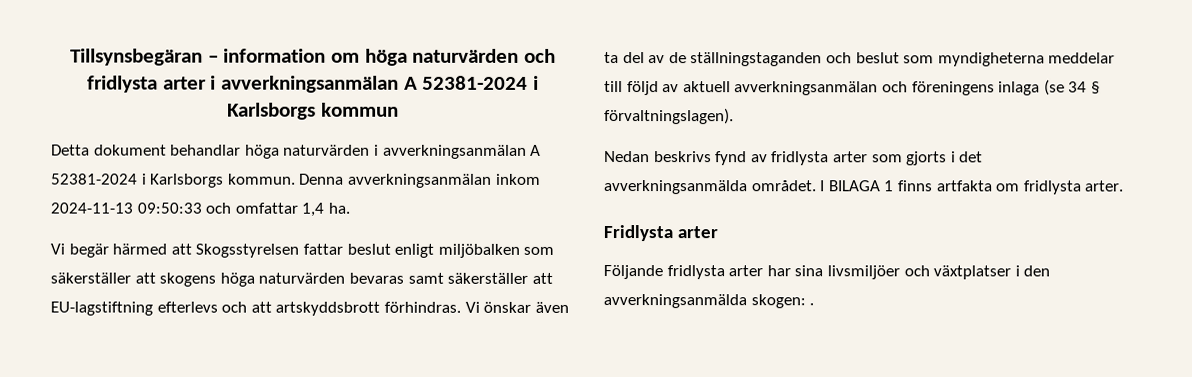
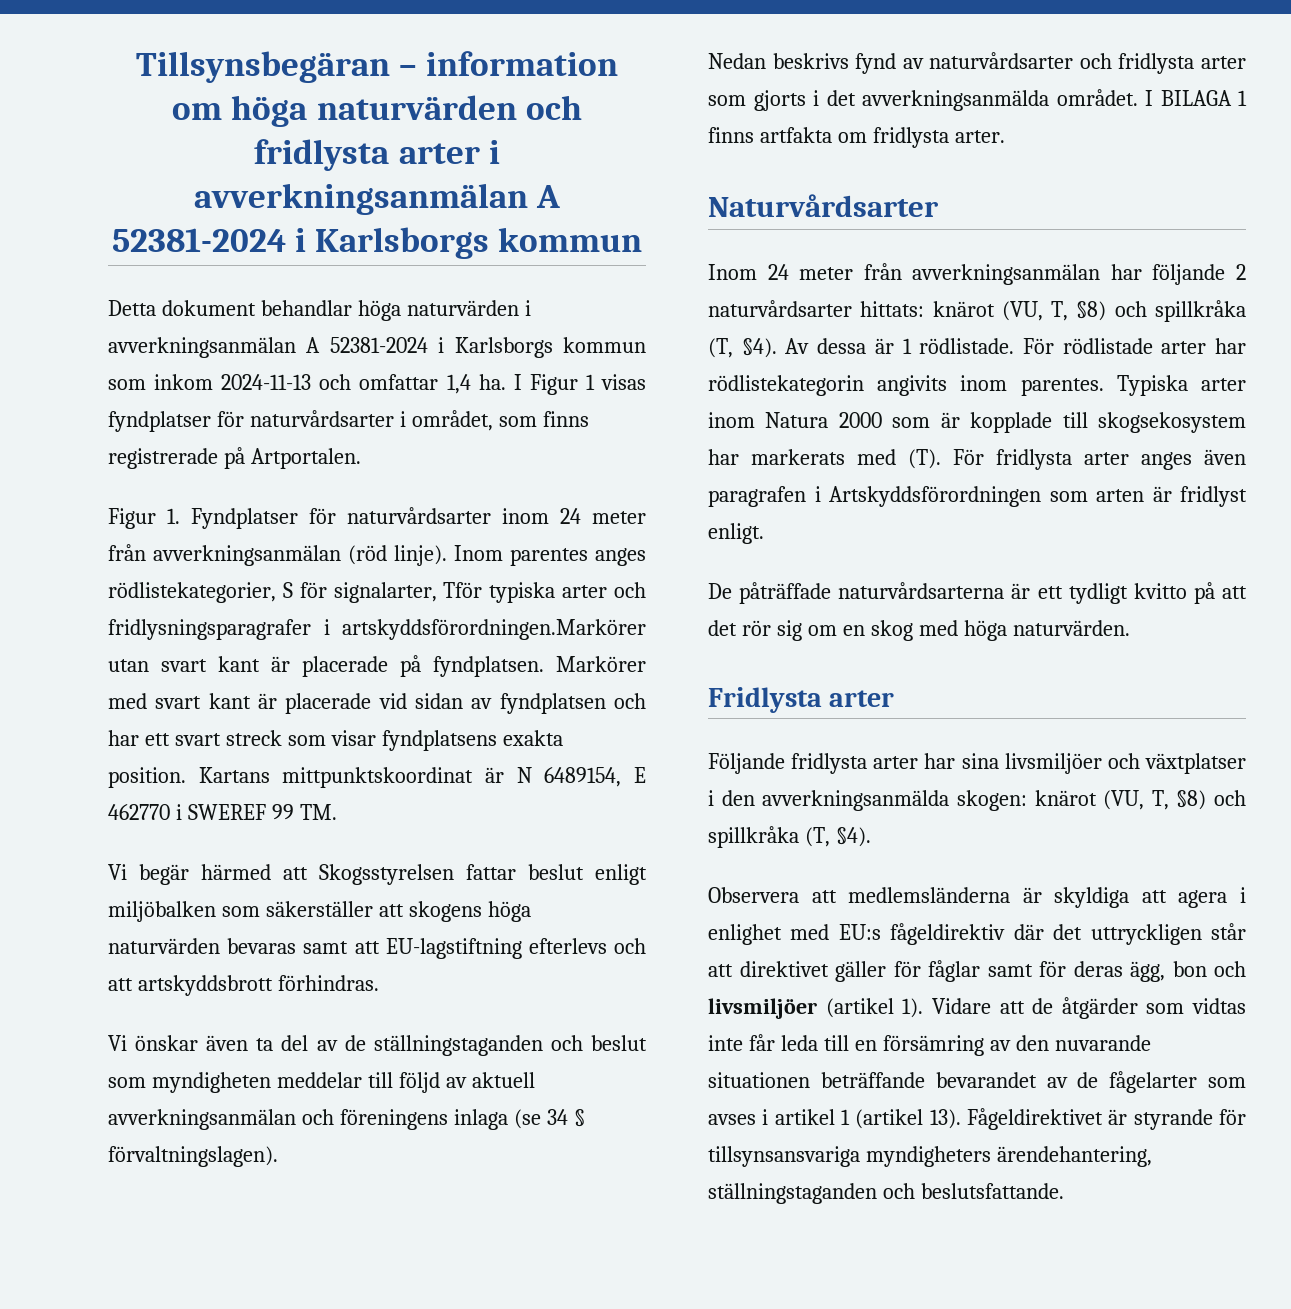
- Detta dokument behandlar höga naturvärden i avverkningsanmälan A 52381-2024 i Karlsborgs kommun. Denna avverkningsanmälan inkom 2024-11-13 09:50:33 och omfattar 1,4 ha.
+ Detta dokument behandlar höga naturvärden i avverkningsanmälan A 52381-2024 i Karlsborgs kommun som inkom 2024-11-13 och omfattar 1,4 ha. I Figur 1 visas fyndplatser för naturvårdsarter i området, som finns registrerade på Artportalen.
+ Figur 1. Fyndplatser för naturvårdsarter inom 24 meter från avverkningsanmälan (röd linje). Inom parentes anges rödlistekategorier, S för signalarter, Tför typiska arter och fridlysningsparagrafer i artskyddsförordningen.Markörer utan svart kant är placerade på fyndplatsen. Markörer med svart kant är placerade vid sidan av fyndplatsen och har ett svart streck som visar fyndplatsens exakta position. Kartans mittpunktskoordinat är N 6489154, E 462770 i SWEREF 99 TM.
- Vi begär härmed att Skogsstyrelsen fattar beslut enligt miljöbalken som säkerställer att skogens höga naturvärden bevaras samt säkerställer att EU-lagstiftning efterlevs och att artskyddsbrott förhindras. Vi önskar även ta del av de ställningstaganden och beslut som myndigheterna meddelar till följd av aktuell avverkningsanmälan och föreningens inlaga (se 34 § förvaltningslagen).
+ Vi begär härmed att Skogsstyrelsen fattar beslut enligt miljöbalken som säkerställer att skogens höga naturvärden bevaras samt att EU-lagstiftning efterlevs och att artskyddsbrott förhindras.
+ Vi önskar även ta del av de ställningstaganden och beslut som myndigheten meddelar till följd av aktuell avverkningsanmälan och föreningens inlaga (se 34 § förvaltningslagen).
- Nedan beskrivs fynd av fridlysta arter som gjorts i det avverkningsanmälda området.
+ Nedan beskrivs fynd av naturvårdsarter och fridlysta arter som gjorts i det avverkningsanmälda området.
+ Naturvårdsarter
+ Inom 24 meter från avverkningsanmälan har följande 2 naturvårdsarter hittats: knärot (VU, T, §8) och spillkråka (T, §4). Av dessa är 1 rödlistade. För rödlistade arter har rödlistekategorin angivits inom parentes. Typiska arter inom Natura 2000 som är kopplade till skogsekosystem har markerats med (T). För fridlysta arter anges även paragrafen i Artskyddsförordningen som arten är fridlyst enligt.
+ De påträffade naturvårdsarterna är ett tydligt kvitto på att det rör sig om en skog med höga naturvärden.
- Följande fridlysta arter har sina livsmiljöer och växtplatser i den avverkningsanmälda skogen: .
+ Följande fridlysta arter har sina livsmiljöer och växtplatser i den avverkningsanmälda skogen: knärot (VU, T, §8) och spillkråka (T, §4).
+ Observera att medlemsländerna är skyldiga att agera i enlighet med EU:s fågeldirektiv där det uttryckligen står att direktivet gäller för fåglar samt för deras ägg, bon och livsmiljöer (artikel 1). Vidare att de åtgärder som vidtas inte får leda till en försämring av den nuvarande situationen beträffande bevarandet av de fågelarter som avses i artikel 1 (artikel 13). Fågeldirektivet är styrande för tillsynsansvariga myndigheters ärendehantering, ställningstaganden och beslutsfattande.

